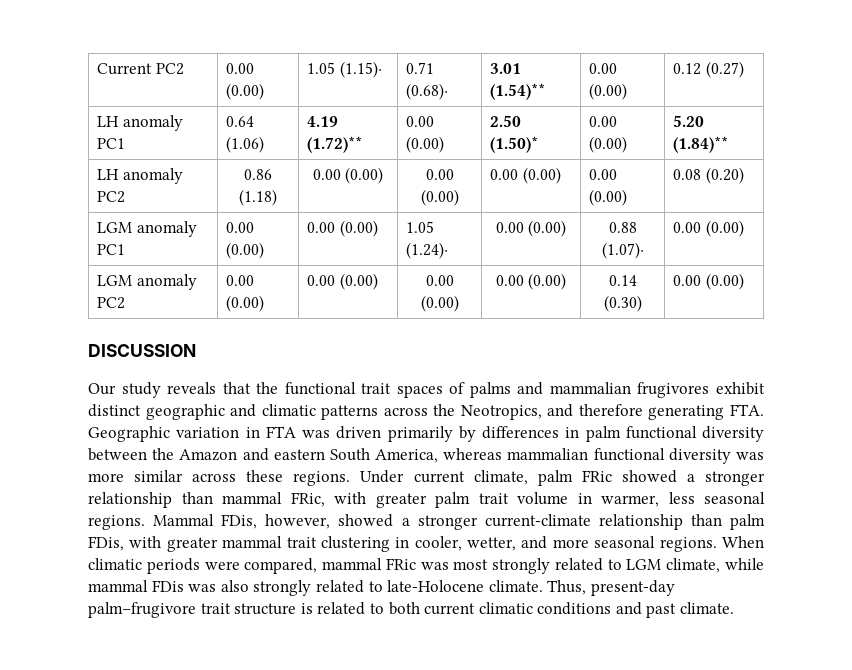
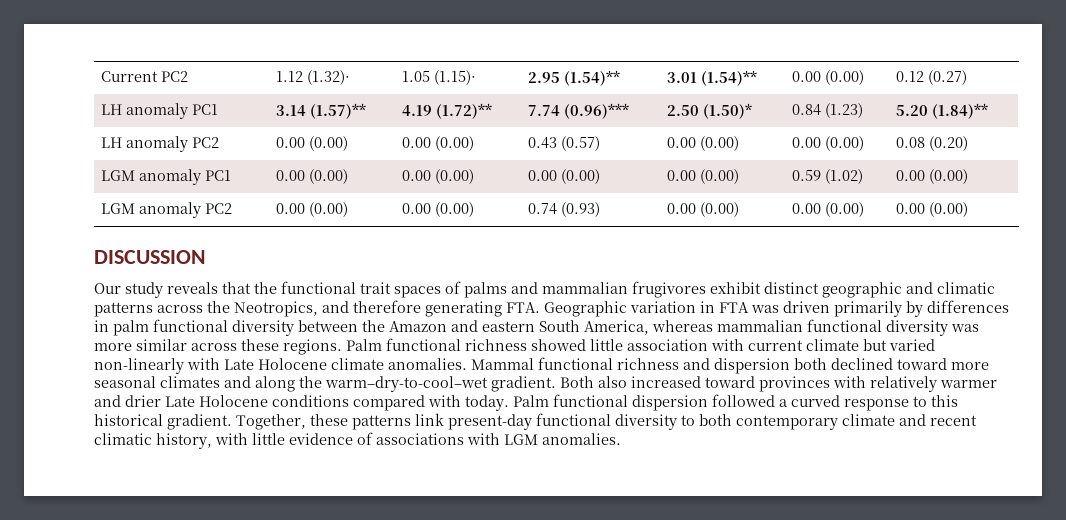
- Current PC2 | 0.00 (0.00) | 1.05 (1.15)· | 0.71 (0.68)· | 3.01 (1.54)** | 0.00 (0.00) | 0.12 (0.27)
+ Current PC2 | 1.12 (1.32)· | 1.05 (1.15)· | 2.95 (1.54)** | 3.01 (1.54)** | 0.00 (0.00) | 0.12 (0.27)
- LH anomaly PC1 | 0.64 (1.06) | 4.19 (1.72)** | 0.00 (0.00) | 2.50 (1.50)* | 0.00 (0.00) | 5.20 (1.84)**
+ LH anomaly PC1 | 3.14 (1.57)** | 4.19 (1.72)** | 7.74 (0.96)*** | 2.50 (1.50)* | 0.84 (1.23) | 5.20 (1.84)**
- LH anomaly PC2 | 0.86 (1.18) | 0.00 (0.00) | 0.00 (0.00) | 0.00 (0.00) | 0.00 (0.00) | 0.08 (0.20)
+ LH anomaly PC2 | 0.00 (0.00) | 0.00 (0.00) | 0.43 (0.57) | 0.00 (0.00) | 0.00 (0.00) | 0.08 (0.20)
- LGM anomaly PC1 | 0.00 (0.00) | 0.00 (0.00) | 1.05 (1.24)· | 0.00 (0.00) | 0.88 (1.07)· | 0.00 (0.00)
+ LGM anomaly PC1 | 0.00 (0.00) | 0.00 (0.00) | 0.00 (0.00) | 0.00 (0.00) | 0.59 (1.02) | 0.00 (0.00)
- LGM anomaly PC2 | 0.00 (0.00) | 0.00 (0.00) | 0.00 (0.00) | 0.00 (0.00) | 0.14 (0.30) | 0.00 (0.00)
+ LGM anomaly PC2 | 0.00 (0.00) | 0.00 (0.00) | 0.74 (0.93) | 0.00 (0.00) | 0.00 (0.00) | 0.00 (0.00)
- Under current climate, palm FRic showed a stronger relationship than mammal FRic, with greater palm trait volume in warmer, less seasonal regions. Mammal FDis, however, showed a stronger current-climate relationship than palm FDis, with greater mammal trait clustering in cooler, wetter, and more seasonal regions. When climatic periods were compared, mammal FRic was most strongly related to LGM climate, while mammal FDis was also strongly related to late-Holocene climate. Thus, present-day palm–frugivore trait structure is related to both current climatic conditions and past climate.
+ Palm functional richness showed little association with current climate but varied non-linearly with Late Holocene climate anomalies. Mammal functional richness and dispersion both declined toward more seasonal climates and along the warm–dry-to-cool–wet gradient. Both also increased toward provinces with relatively warmer and drier Late Holocene conditions compared with today. Palm functional dispersion followed a curved response to this historical gradient. Together, these patterns link present-day functional diversity to both contemporary climate and recent climatic history, with little evidence of associations with LGM anomalies.

